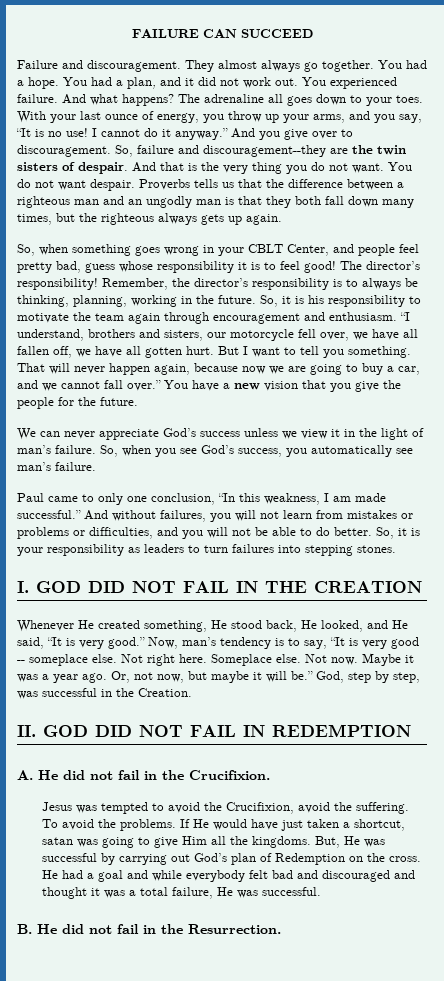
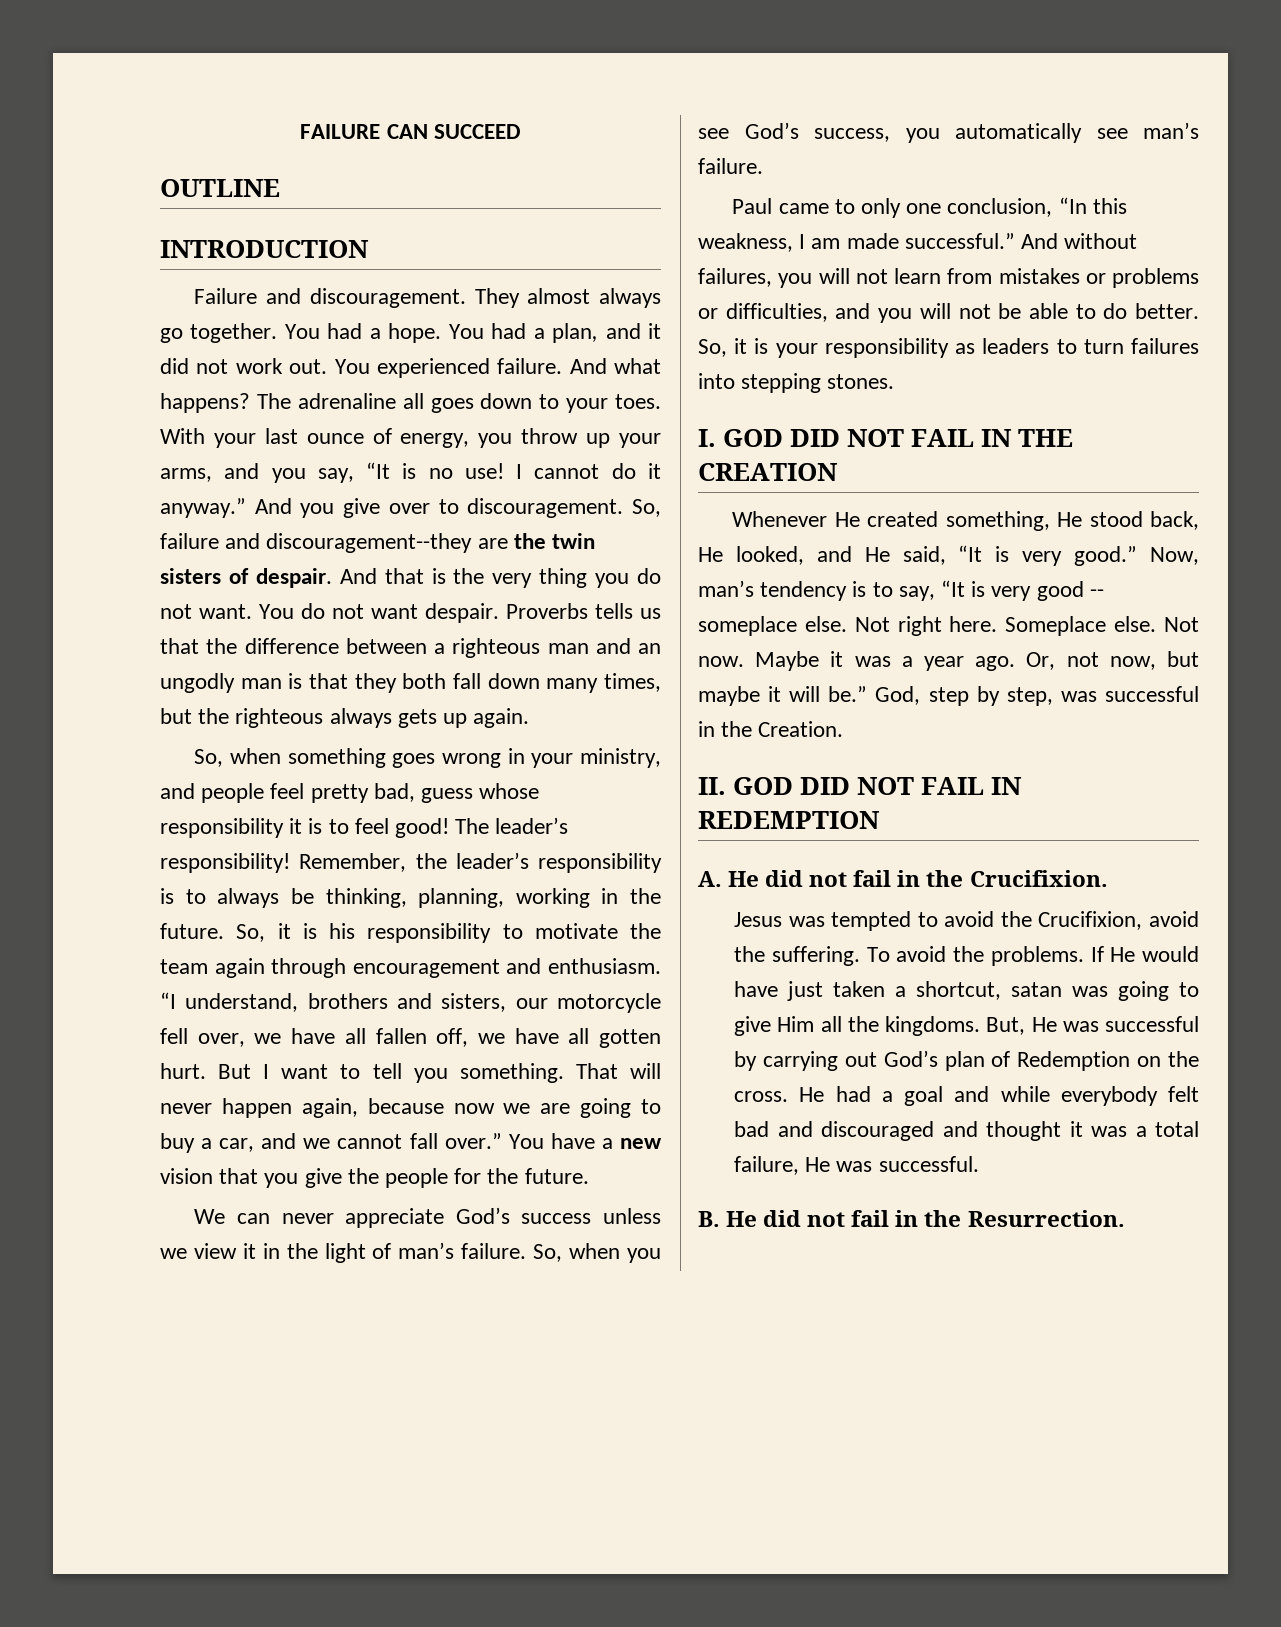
+ OUTLINE
+ INTRODUCTION
- So, when something goes wrong in your CBLT Center, and people feel pretty bad, guess whose responsibility it is to feel good!
+ So, when something goes wrong in your ministry, and people feel pretty bad, guess whose responsibility it is to feel good!
- The director’s responsibility!
+ The leader’s responsibility!
- Remember, the director’s responsibility is to always be thinking, planning, working in the future.
+ Remember, the leader’s responsibility is to always be thinking, planning, working in the future.

